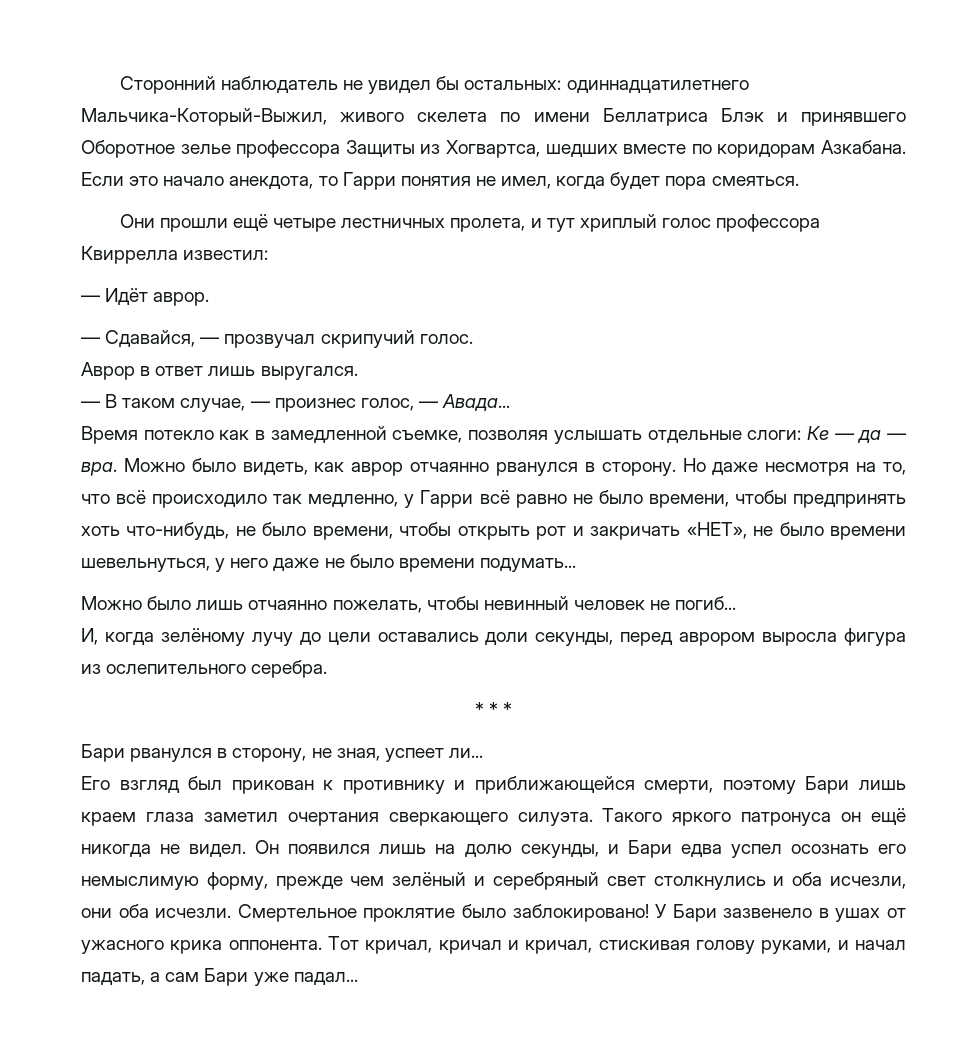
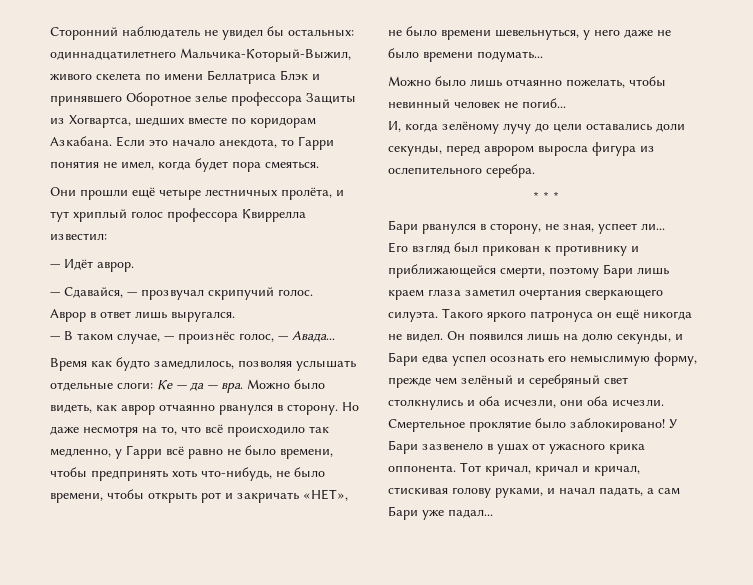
- Они прошли ещё четыре лестничных пролета, и тут хриплый голос профессора Квиррелла известил:
+ Они прошли ещё четыре лестничных пролёта, и тут хриплый голос профессора Квиррелла известил:
- — В таком случае, — произнес голос, — Авада...
+ — В таком случае, — произнёс голос, — Авада...
- Время потекло как в замедленной съемке, позволяя услышать отдельные слоги: Ке — да — вра.
+ Время как будто замедлилось, позволяя услышать отдельные слоги: Ке — да — вра.

